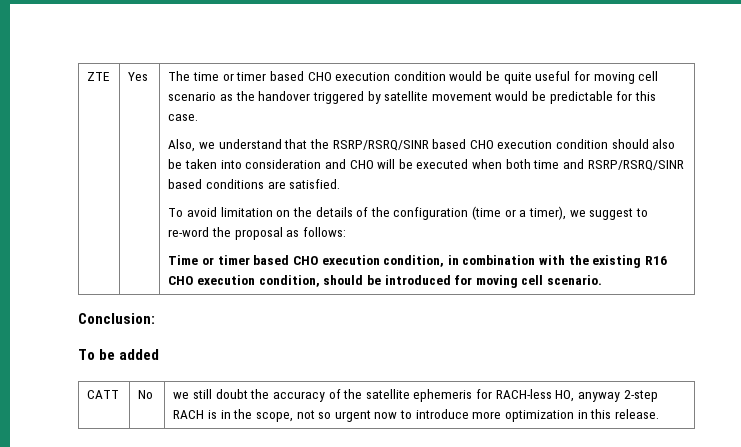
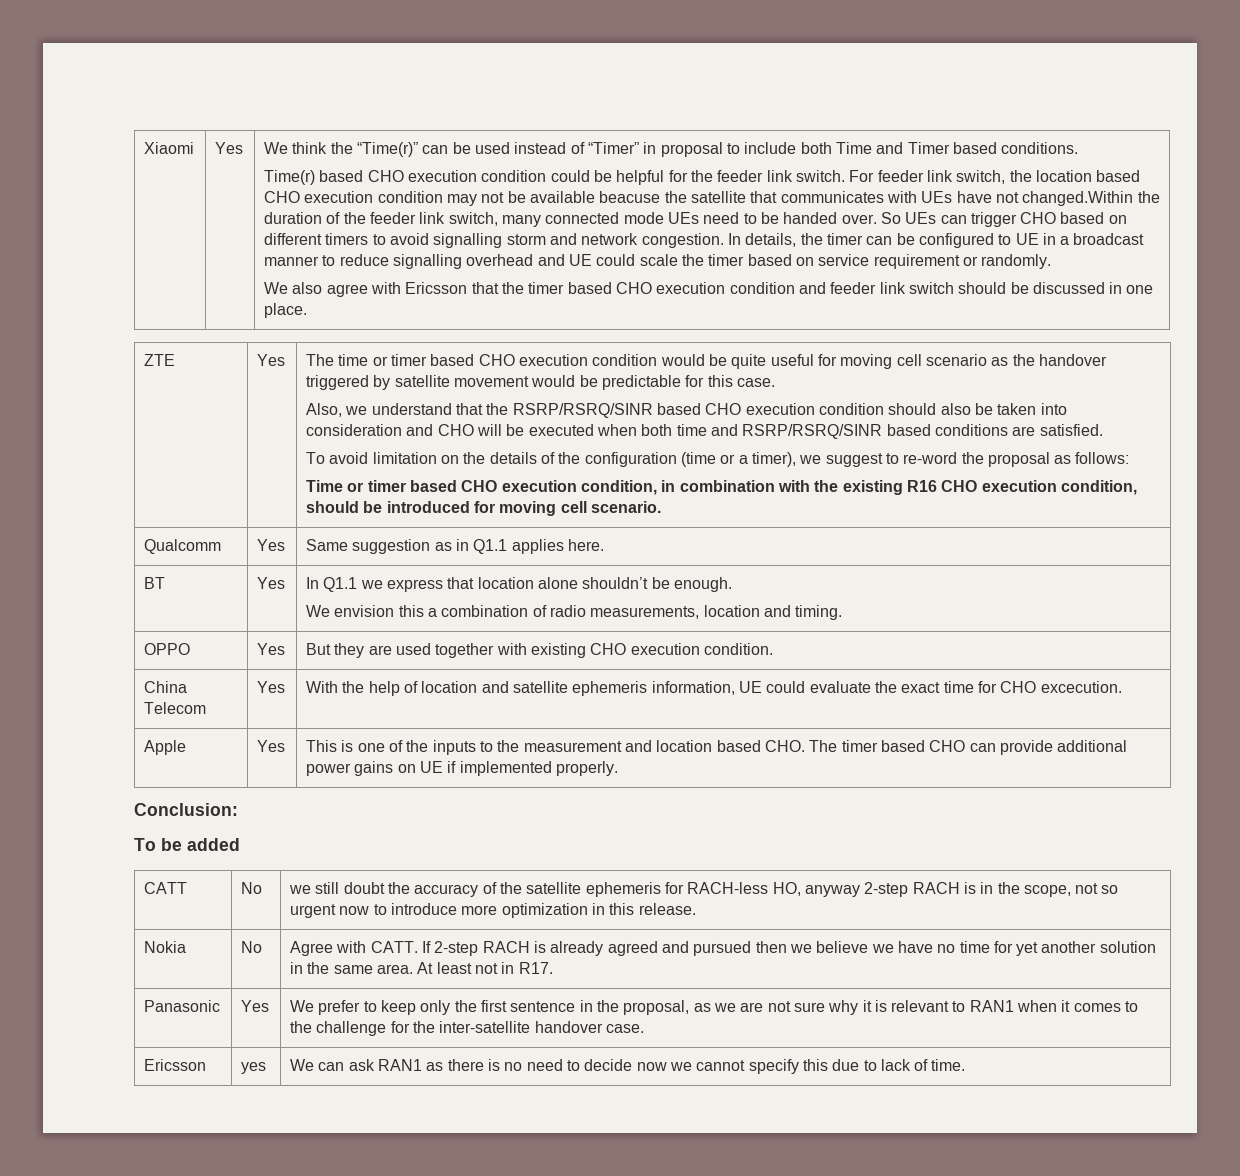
+ Xiaomi | Yes | We think the “Time(r)” can be used instead of “Timer” in proposal to include both Time and Timer based conditions.
+ Time(r) based CHO execution condition could be helpful for the feeder link switch. For feeder link switch, the location based CHO execution condition may not be available beacuse the satellite that communicates with UEs have not changed.Within the duration of the feeder link switch, many connected mode UEs need to be handed over. So UEs can trigger CHO based on different timers to avoid signalling storm and network congestion. In details, the timer can be configured to UE in a broadcast manner to reduce signalling overhead and UE could scale the timer based on service requirement or randomly.
+ We also agree with Ericsson that the timer based CHO execution condition and feeder link switch should be discussed in one place.
+ Qualcomm | Yes | Same suggestion as in Q1.1 applies here.
+ BT | Yes | In Q1.1 we express that location alone shouldn’t be enough.
+ We envision this a combination of radio measurements, location and timing.
+ OPPO | Yes | But they are used together with existing CHO execution condition.
+ China Telecom | Yes | With the help of location and satellite ephemeris information, UE could evaluate the exact time for CHO excecution.
+ Apple | Yes | This is one of the inputs to the measurement and location based CHO. The timer based CHO can provide additional power gains on UE if implemented properly.
+ Nokia | No | Agree with CATT. If 2-step RACH is already agreed and pursued then we believe we have no time for yet another solution in the same area. At least not in R17.
+ Panasonic | Yes | We prefer to keep only the first sentence in the proposal, as we are not sure why it is relevant to RAN1 when it comes to the challenge for the inter-satellite handover case.
+ Ericsson | yes | We can ask RAN1 as there is no need to decide now we cannot specify this due to lack of time.

